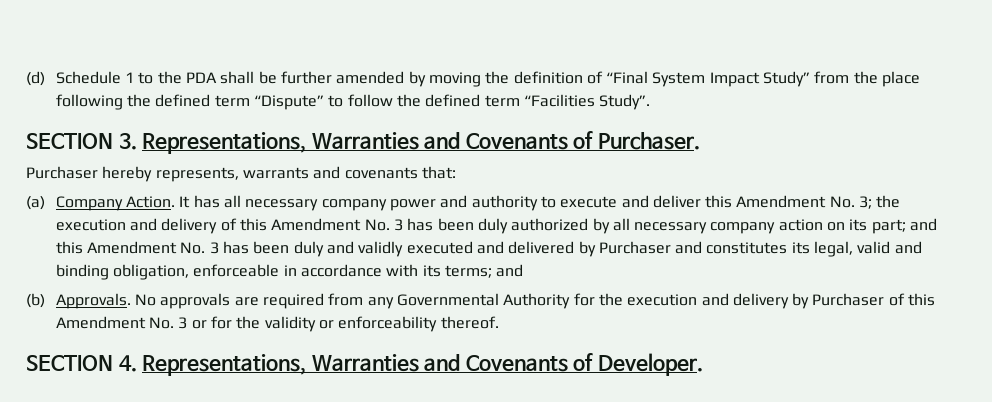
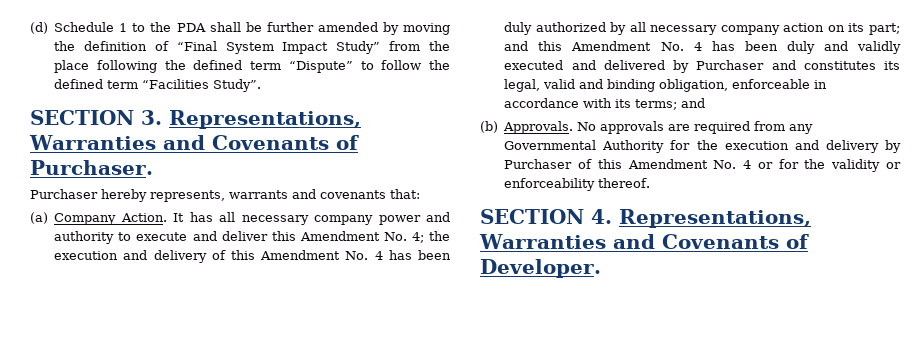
- It has all necessary company power and authority to execute and deliver this Amendment No. 3;
+ It has all necessary company power and authority to execute and deliver this Amendment No. 4;
- the execution and delivery of this Amendment No. 3 has been duly authorized by all necessary company action on its part;
+ the execution and delivery of this Amendment No. 4 has been duly authorized by all necessary company action on its part;
- and this Amendment No. 3 has been duly and validly executed and delivered by Purchaser and constitutes its legal, valid and binding obligation, enforceable in accordance with its terms;
+ and this Amendment No. 4 has been duly and validly executed and delivered by Purchaser and constitutes its legal, valid and binding obligation, enforceable in accordance with its terms;
- No approvals are required from any Governmental Authority for the execution and delivery by Purchaser of this Amendment No. 3 or for the validity or enforceability thereof.
+ No approvals are required from any Governmental Authority for the execution and delivery by Purchaser of this Amendment No. 4 or for the validity or enforceability thereof.

